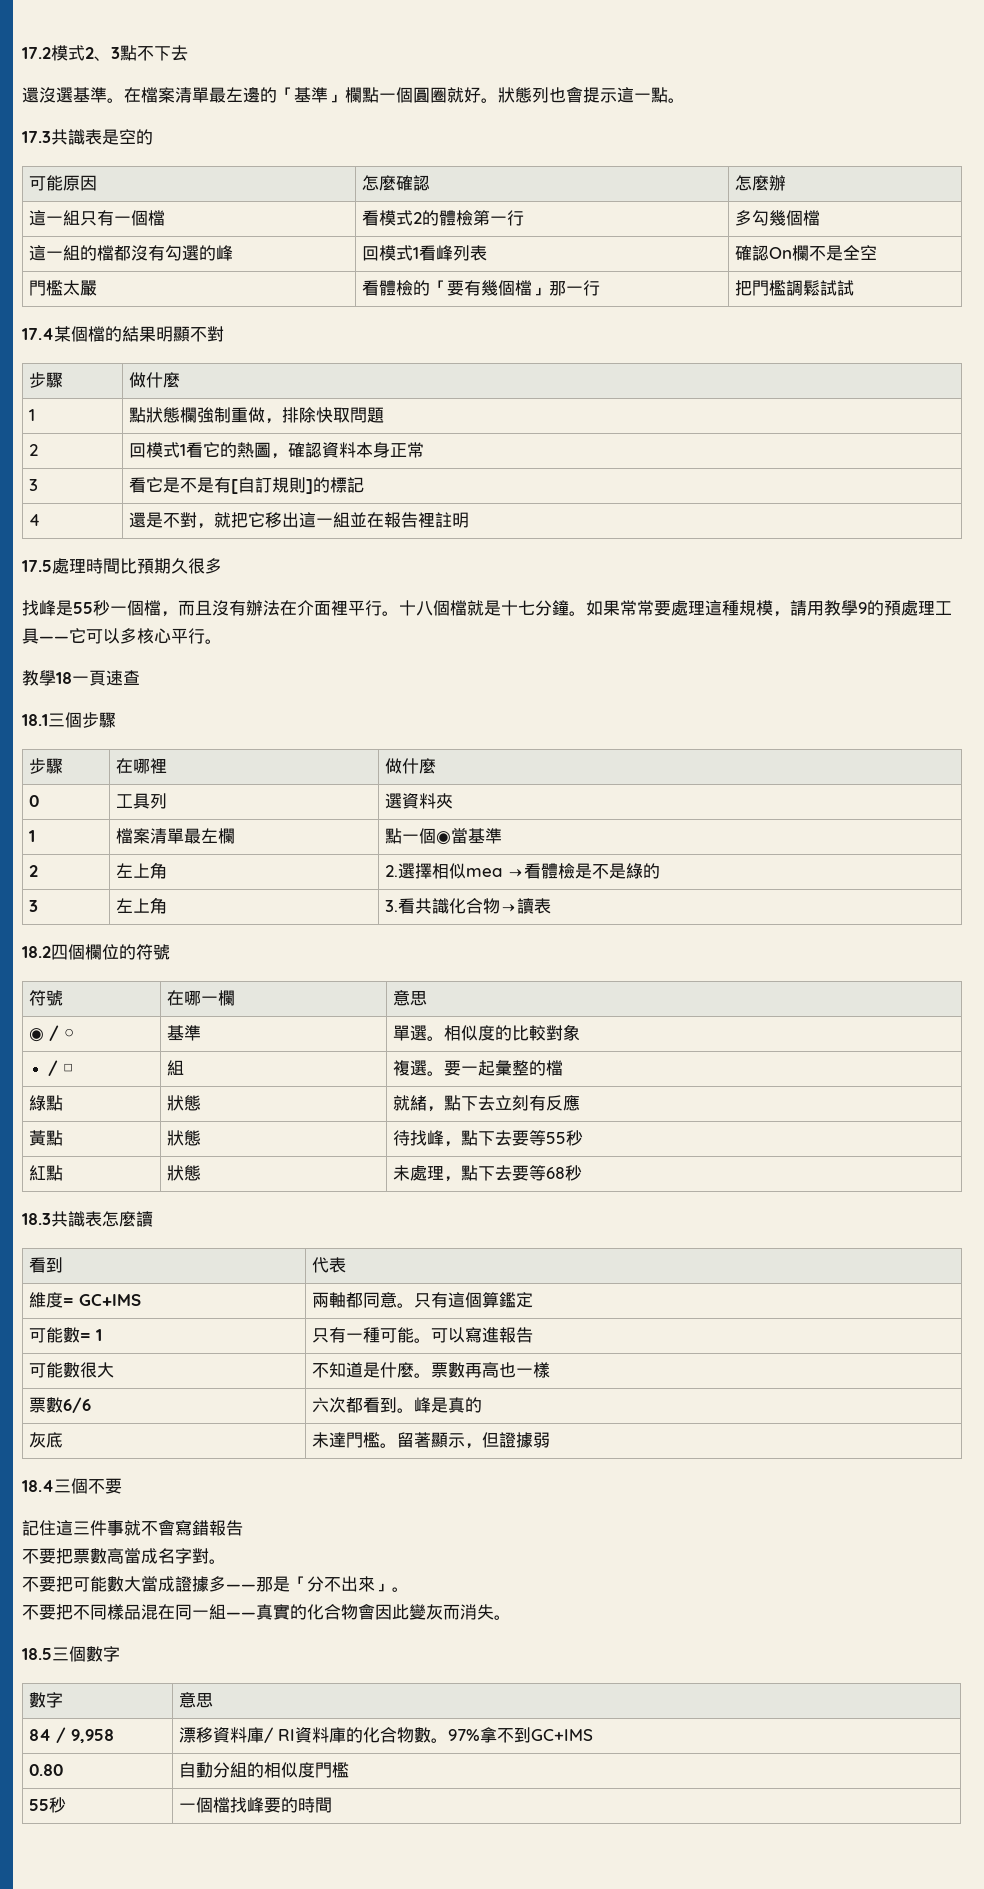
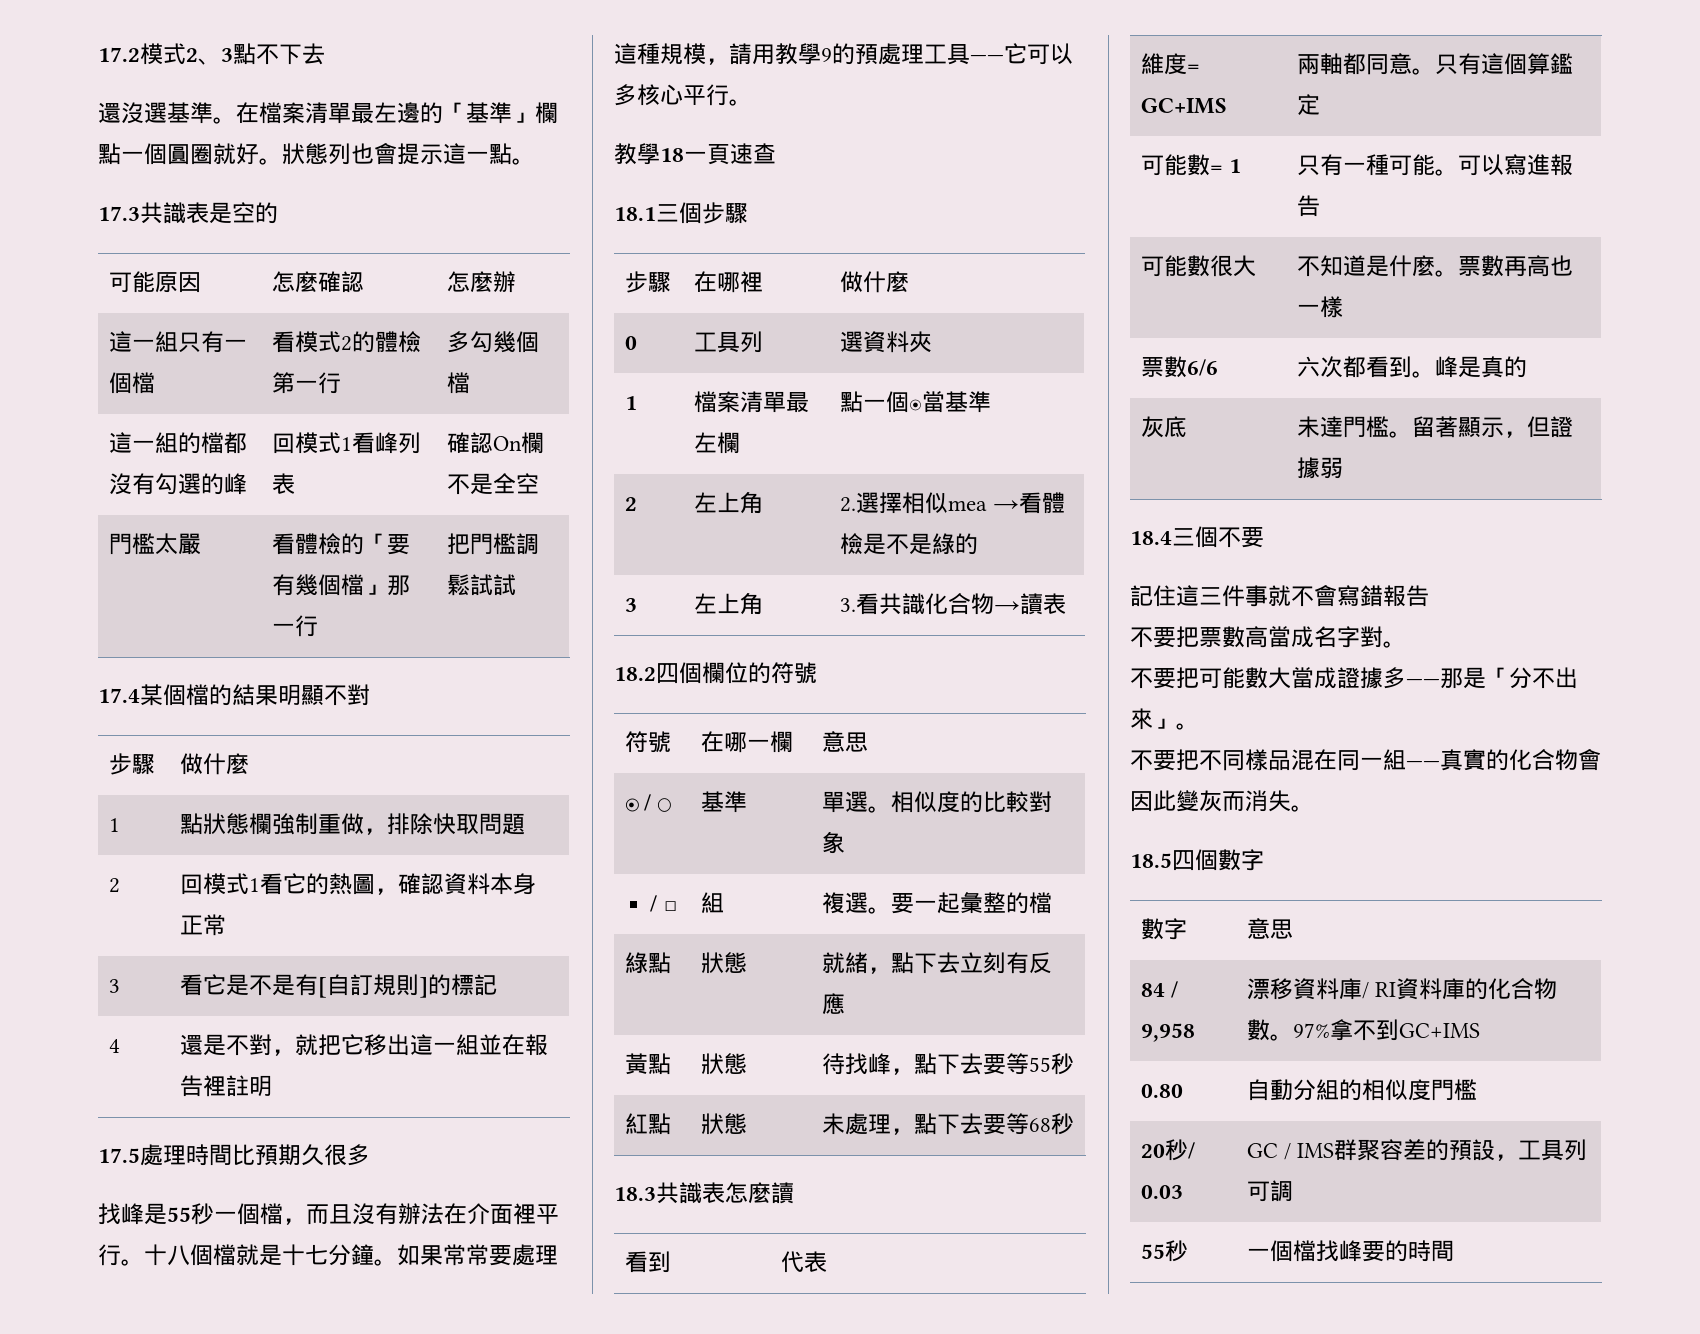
- 18.5三個數字
+ 18.5四個數字
+ 20秒/ 0.03 | GC / IMS群聚容差的預設，工具列可調

